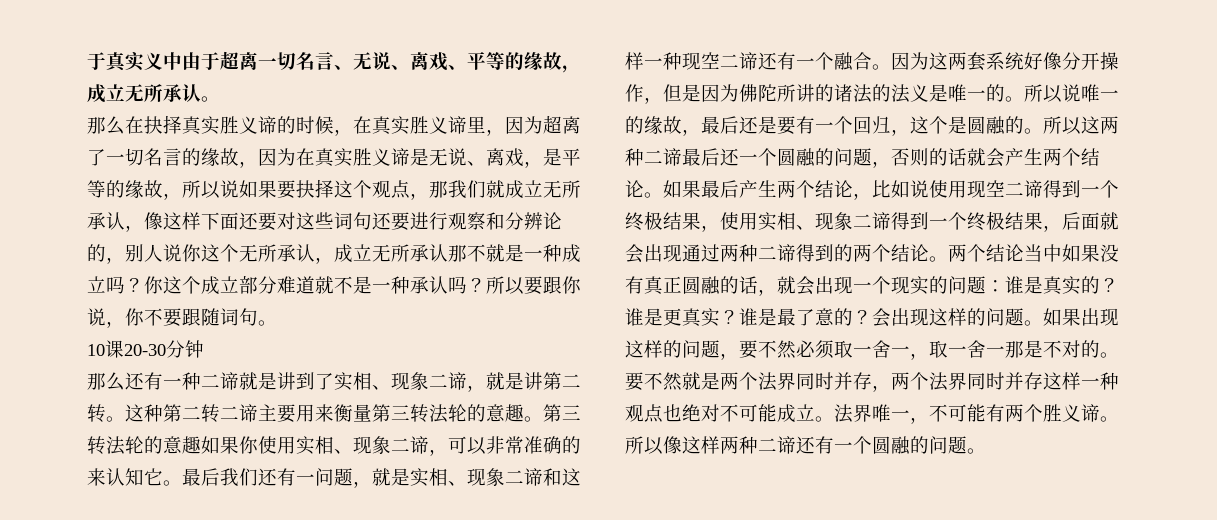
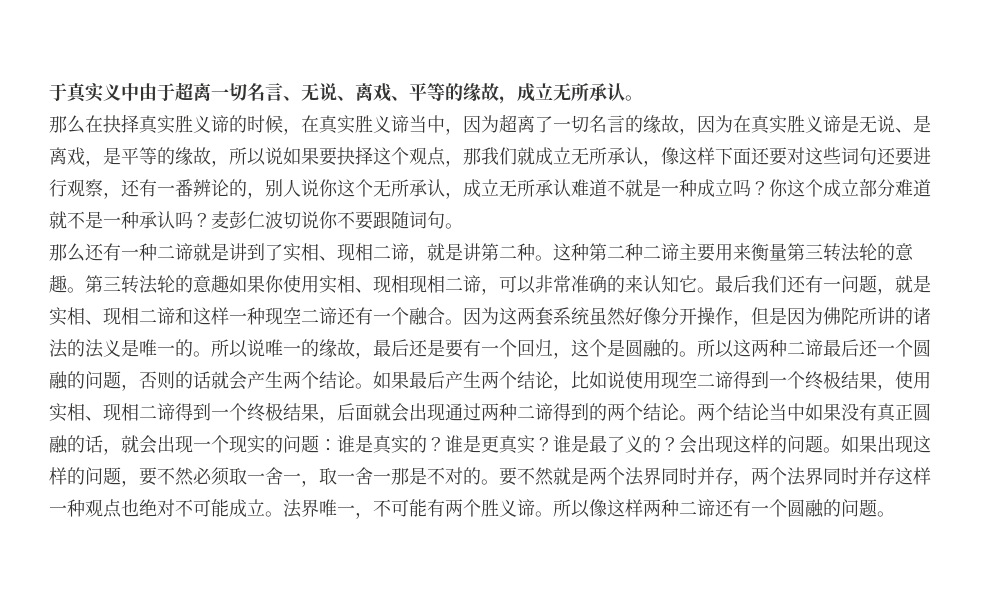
- 那么在抉择真实胜义谛的时候，在真实胜义谛里，因为超离了一切名言的缘故，因为在真实胜义谛是无说、离戏，是平等的缘故，所以说如果要抉择这个观点，那我们就成立无所承认，像这样下面还要对这些词句还要进行观察和分辨论的，别人说你这个无所承认，成立无所承认那不就是一种成立吗？
+ 那么在抉择真实胜义谛的时候，在真实胜义谛当中，因为超离了一切名言的缘故，因为在真实胜义谛是无说、是离戏，是平等的缘故，所以说如果要抉择这个观点，那我们就成立无所承认，像这样下面还要对这些词句还要进行观察，还有一番辨论的，别人说你这个无所承认，成立无所承认难道不就是一种成立吗？
- 所以要跟你说，你不要跟随词句。
+ 麦彭仁波切说你不要跟随词句。
- 10课20-30分钟
- 那么还有一种二谛就是讲到了实相、现象二谛，就是讲第二转。
+ 那么还有一种二谛就是讲到了实相、现相二谛，就是讲第二种。
- 这种第二转二谛主要用来衡量第三转法轮的意趣。
+ 这种第二种二谛主要用来衡量第三转法轮的意趣。
- 第三转法轮的意趣如果你使用实相、现象二谛，可以非常准确的来认知它。
+ 第三转法轮的意趣如果你使用实相、现相现相二谛，可以非常准确的来认知它。
- 最后我们还有一问题，就是实相、现象二谛和这样一种现空二谛还有一个融合。
+ 最后我们还有一问题，就是实相、现相二谛和这样一种现空二谛还有一个融合。
- 因为这两套系统好像分开操作，但是因为佛陀所讲的诸法的法义是唯一的。
+ 因为这两套系统虽然好像分开操作，但是因为佛陀所讲的诸法的法义是唯一的。
- 如果最后产生两个结论，比如说使用现空二谛得到一个终极结果，使用实相、现象二谛得到一个终极结果，后面就会出现通过两种二谛得到的两个结论。
+ 如果最后产生两个结论，比如说使用现空二谛得到一个终极结果，使用实相、现相二谛得到一个终极结果，后面就会出现通过两种二谛得到的两个结论。
- 谁是最了意的？
+ 谁是最了义的？

